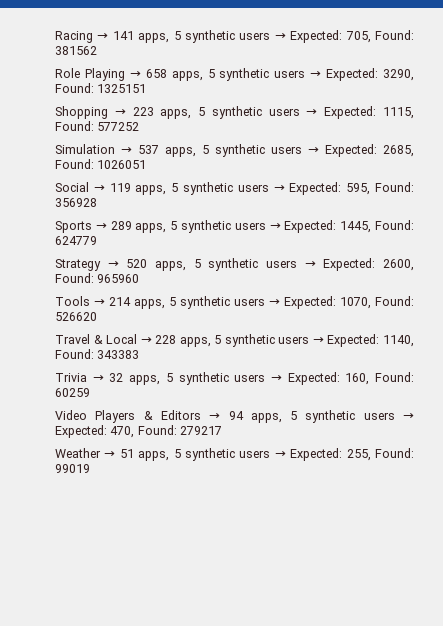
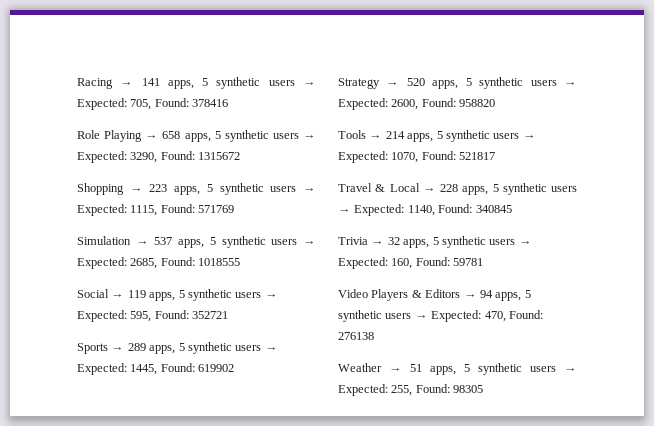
- Racing → 141 apps, 5 synthetic users → Expected: 705, Found: 381562
+ Racing → 141 apps, 5 synthetic users → Expected: 705, Found: 378416
- Role Playing → 658 apps, 5 synthetic users → Expected: 3290, Found: 1325151
+ Role Playing → 658 apps, 5 synthetic users → Expected: 3290, Found: 1315672
- Shopping → 223 apps, 5 synthetic users → Expected: 1115, Found: 577252
+ Shopping → 223 apps, 5 synthetic users → Expected: 1115, Found: 571769
- Simulation → 537 apps, 5 synthetic users → Expected: 2685, Found: 1026051
+ Simulation → 537 apps, 5 synthetic users → Expected: 2685, Found: 1018555
- Social → 119 apps, 5 synthetic users → Expected: 595, Found: 356928
+ Social → 119 apps, 5 synthetic users → Expected: 595, Found: 352721
- Sports → 289 apps, 5 synthetic users → Expected: 1445, Found: 624779
+ Sports → 289 apps, 5 synthetic users → Expected: 1445, Found: 619902
- Strategy → 520 apps, 5 synthetic users → Expected: 2600, Found: 965960
+ Strategy → 520 apps, 5 synthetic users → Expected: 2600, Found: 958820
- Tools → 214 apps, 5 synthetic users → Expected: 1070, Found: 526620
+ Tools → 214 apps, 5 synthetic users → Expected: 1070, Found: 521817
- Travel & Local → 228 apps, 5 synthetic users → Expected: 1140, Found: 343383
+ Travel & Local → 228 apps, 5 synthetic users → Expected: 1140, Found: 340845
- Trivia → 32 apps, 5 synthetic users → Expected: 160, Found: 60259
+ Trivia → 32 apps, 5 synthetic users → Expected: 160, Found: 59781
- Video Players & Editors → 94 apps, 5 synthetic users → Expected: 470, Found: 279217
+ Video Players & Editors → 94 apps, 5 synthetic users → Expected: 470, Found: 276138
- Weather → 51 apps, 5 synthetic users → Expected: 255, Found: 99019
+ Weather → 51 apps, 5 synthetic users → Expected: 255, Found: 98305

